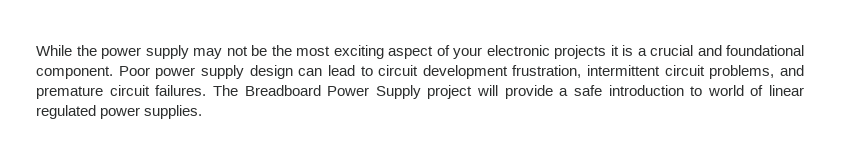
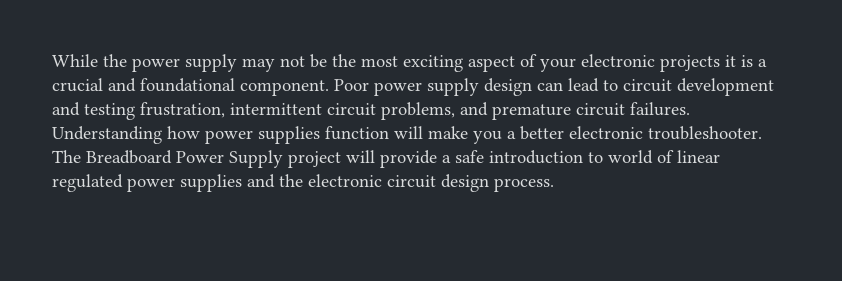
- Poor power supply design can lead to circuit development frustration, intermittent circuit problems, and premature circuit failures.
+ Poor power supply design can lead to circuit development and testing frustration, intermittent circuit problems, and premature circuit failures.
+ Understanding how power supplies function will make you a better electronic troubleshooter.
- The Breadboard Power Supply project will provide a safe introduction to world of linear regulated power supplies.
+ The Breadboard Power Supply project will provide a safe introduction to world of linear regulated power supplies and the electronic circuit design process.

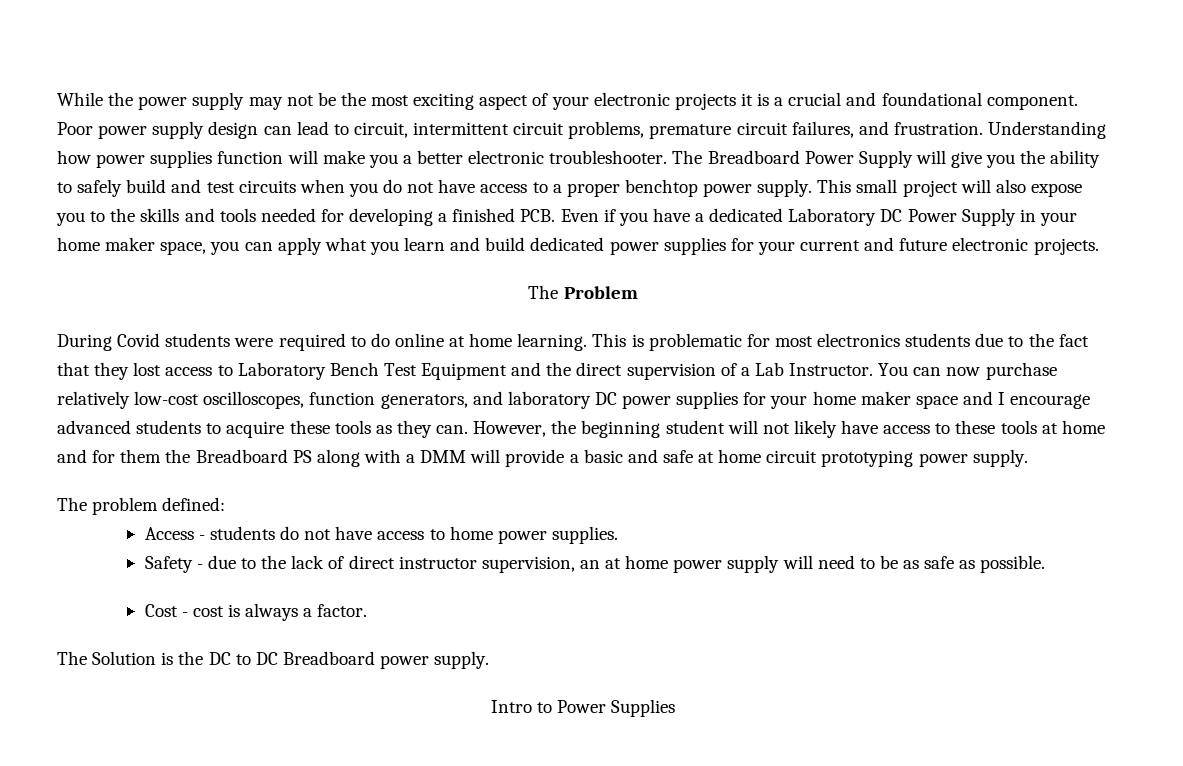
- Poor power supply design can lead to circuit development and testing frustration, intermittent circuit problems, and premature circuit failures.
+ Poor power supply design can lead to circuit, intermittent circuit problems, premature circuit failures, and frustration.
- The Breadboard Power Supply project will provide a safe introduction to world of linear regulated power supplies and the electronic circuit design process.
+ The Breadboard Power Supply will give you the ability to safely build and test circuits when you do not have access to a proper benchtop power supply. This small project will also expose you to the skills and tools needed for developing a finished PCB. Even if you have a dedicated Laboratory DC Power Supply in your home maker space, you can apply what you learn and build dedicated power supplies for your current and future electronic projects.
+ The Problem
+ During Covid students were required to do online at home learning. This is problematic for most electronics students due to the fact that they lost access to Laboratory Bench Test Equipment and the direct supervision of a Lab Instructor. You can now purchase relatively low-cost oscilloscopes, function generators, and laboratory DC power supplies for your home maker space and I encourage advanced students to acquire these tools as they can. However, the beginning student will not likely have access to these tools at home and for them the Breadboard PS along with a DMM will provide a basic and safe at home circuit prototyping power supply.
+ The problem defined:
+ Access - students do not have access to home power supplies.
+ Safety - due to the lack of direct instructor supervision, an at home power supply will need to be as safe as possible.
+ Cost - cost is always a factor.
+ The Solution is the DC to DC Breadboard power supply.
+ Intro to Power Supplies

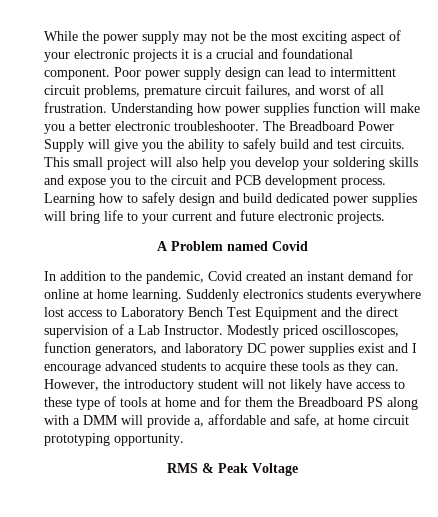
- Poor power supply design can lead to circuit, intermittent circuit problems, premature circuit failures, and frustration.
+ Poor power supply design can lead to intermittent circuit problems, premature circuit failures, and worst of all frustration.
- The Breadboard Power Supply will give you the ability to safely build and test circuits when you do not have access to a proper benchtop power supply.
+ The Breadboard Power Supply will give you the ability to safely build and test circuits.
- This small project will also expose you to the skills and tools needed for developing a finished PCB. Even if you have a dedicated Laboratory DC Power Supply in your home maker space, you can apply what you learn and build dedicated power supplies for your current and future electronic projects.
+ This small project will also help you develop your soldering skills and expose you to the circuit and PCB development process. Learning how to safely design and build dedicated power supplies will bring life to your current and future electronic projects.
- The Problem
- During Covid students were required to do online at home learning. This is problematic for most electronics students due to the fact that they lost access to Laboratory Bench Test Equipment and the direct supervision of a Lab Instructor.
+ A Problem named Covid
+ In addition to the pandemic, Covid created an instant demand for online at home learning. Suddenly electronics students everywhere lost access to Laboratory Bench Test Equipment and the direct supervision of a Lab Instructor.
- You can now purchase relatively low-cost oscilloscopes, function generators, and laboratory DC power supplies for your home maker space and I encourage advanced students to acquire these tools as they can.
+ Modestly priced oscilloscopes, function generators, and laboratory DC power supplies exist and I encourage advanced students to acquire these tools as they can.
- However, the beginning student will not likely have access to these tools at home and for them the Breadboard PS along with a DMM will provide a basic and safe at home circuit prototyping power supply.
- The problem defined:
- Access - students do not have access to home power supplies.
- Safety - due to the lack of direct instructor supervision, an at home power supply will need to be as safe as possible.
- Cost - cost is always a factor.
- The Solution is the DC to DC Breadboard power supply.
- Intro to Power Supplies
+ However, the introductory student will not likely have access to these type of tools at home and for them the Breadboard PS along with a DMM will provide a, affordable and safe, at home circuit prototyping opportunity.
+ RMS & Peak Voltage

